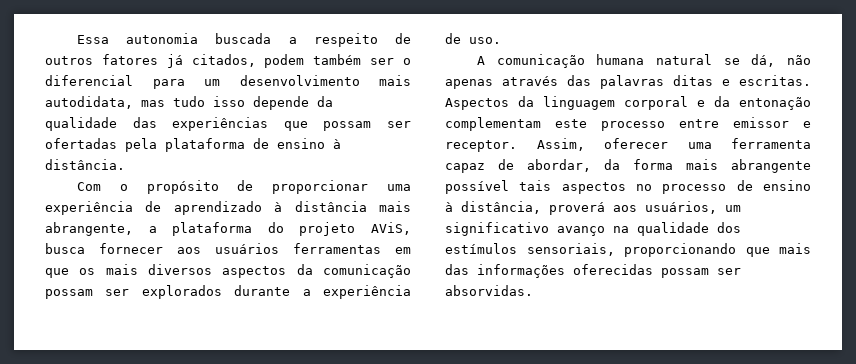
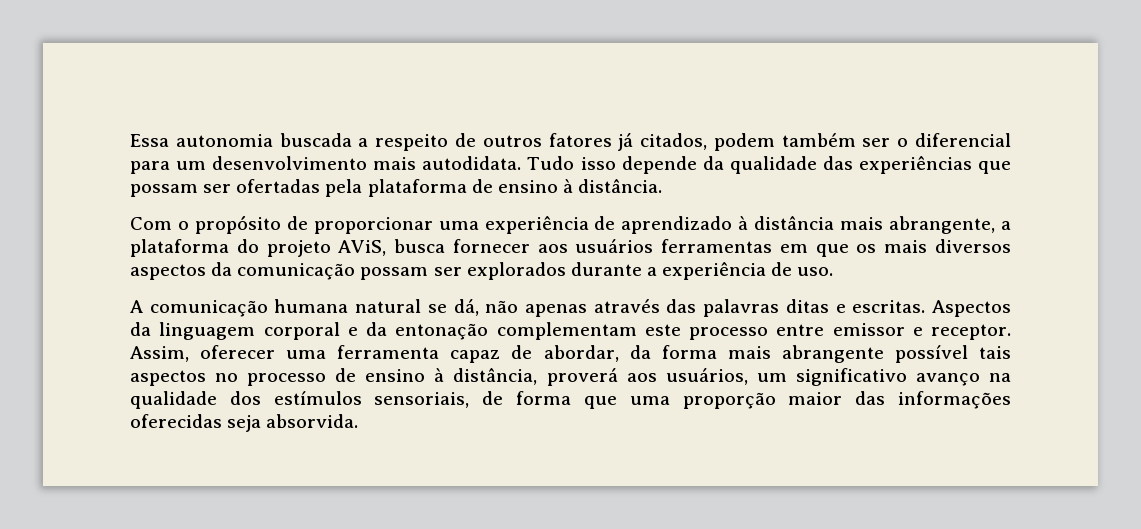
- Essa autonomia buscada a respeito de outros fatores já citados, podem também ser o diferencial para um desenvolvimento mais autodidata, mas tudo isso depende da qualidade das experiências que possam ser ofertadas pela plataforma de ensino à distância.
+ Essa autonomia buscada a respeito de outros fatores já citados, podem também ser o diferencial para um desenvolvimento mais autodidata. Tudo isso depende da qualidade das experiências que possam ser ofertadas pela plataforma de ensino à distância.
- Assim, oferecer uma ferramenta capaz de abordar, da forma mais abrangente possível tais aspectos no processo de ensino à distância, proverá aos usuários, um significativo avanço na qualidade dos estímulos sensoriais, proporcionando que mais das informações oferecidas possam ser absorvidas.
+ Assim, oferecer uma ferramenta capaz de abordar, da forma mais abrangente possível tais aspectos no processo de ensino à distância, proverá aos usuários, um significativo avanço na qualidade dos estímulos sensoriais, de forma que uma proporção maior das informações oferecidas seja absorvida.

